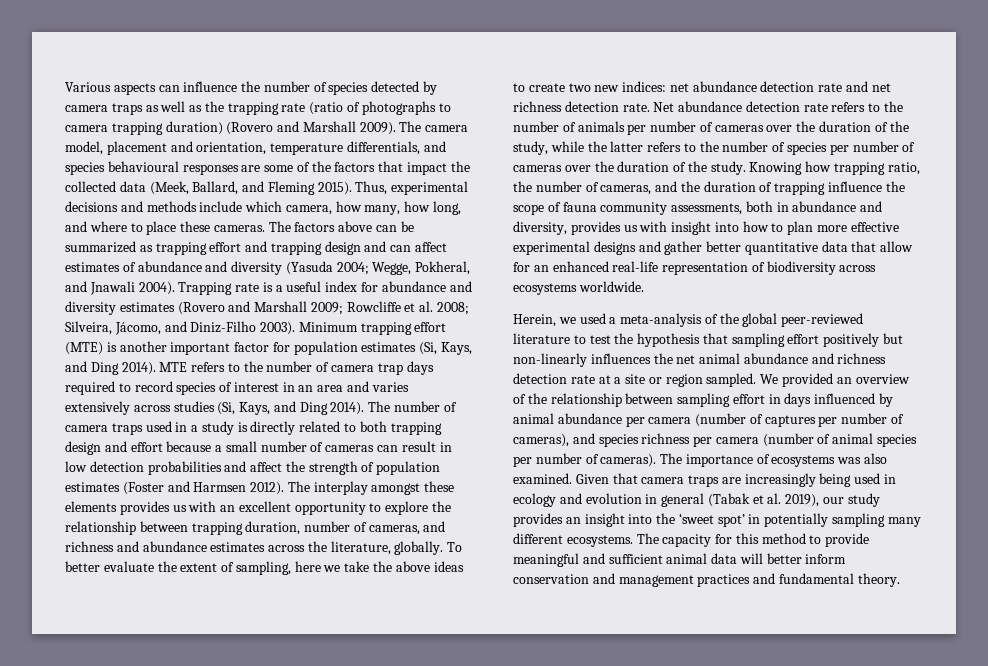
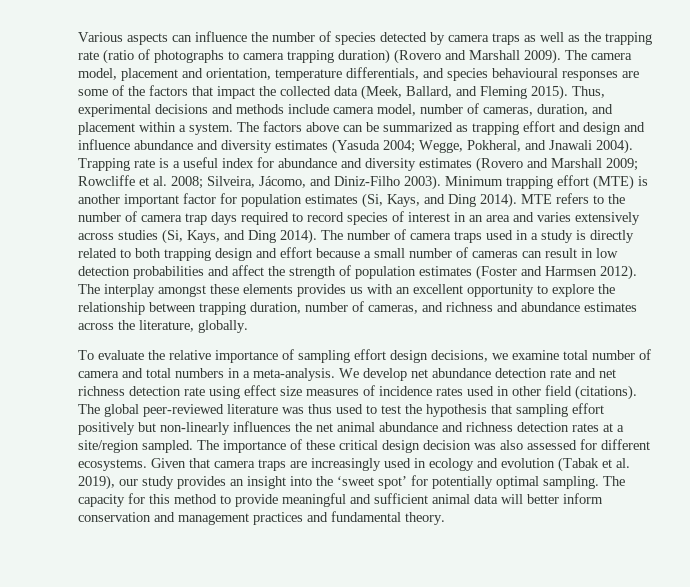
- Thus, experimental decisions and methods include which camera, how many, how long, and where to place these cameras.
+ Thus, experimental decisions and methods include camera model, number of cameras, duration, and placement within a system.
- The factors above can be summarized as trapping effort and trapping design and can affect estimates of abundance and diversity (Yasuda 2004; Wegge, Pokheral, and Jnawali 2004).
+ The factors above can be summarized as trapping effort and design and influence abundance and diversity estimates (Yasuda 2004; Wegge, Pokheral, and Jnawali 2004).
- The interplay amongst these elements provides us with an excellent opportunity to explore the relationship between trapping duration, number of cameras, and richness and abundance estimates across the literature, globally. To better evaluate the extent of sampling, here we take the above ideas to create two new indices: net abundance detection rate and net richness detection rate. Net abundance detection rate refers to the number of animals per number of cameras over the duration of the study, while the latter refers to the number of species per number of cameras over the duration of the study. Knowing how trapping ratio, the number of cameras, and the duration of trapping influence the scope of fauna community assessments, both in abundance and diversity, provides us with insight into how to plan more effective experimental designs and gather better quantitative data that allow for an enhanced real-life representation of biodiversity across ecosystems worldwide.
- Herein, we used a meta-analysis of the global peer-reviewed literature to test the hypothesis that sampling effort positively but non-linearly influences the net animal abundance and richness detection rate at a site or region sampled. We provided an overview of the relationship between sampling effort in days influenced by animal abundance per camera (number of captures per number of cameras), and species richness per camera (number of animal species per number of cameras). The importance of ecosystems was also examined.
+ The interplay amongst these elements provides us with an excellent opportunity to explore the relationship between trapping duration, number of cameras, and richness and abundance estimates across the literature, globally.
+ To evaluate the relative importance of sampling effort design decisions, we examine total number of camera and total numbers in a meta-analysis. We develop net abundance detection rate and net richness detection rate using effect size measures of incidence rates used in other field (citations). The global peer-reviewed literature was thus used to test the hypothesis that sampling effort positively but non-linearly influences the net animal abundance and richness detection rates at a site/region sampled. The importance of these critical design decision was also assessed for different ecosystems.
- Given that camera traps are increasingly being used in ecology and evolution in general (Tabak et al. 2019), our study provides an insight into the ‘sweet spot’ in potentially sampling many different ecosystems.
+ Given that camera traps are increasingly used in ecology and evolution (Tabak et al. 2019), our study provides an insight into the ‘sweet spot’ for potentially optimal sampling.

